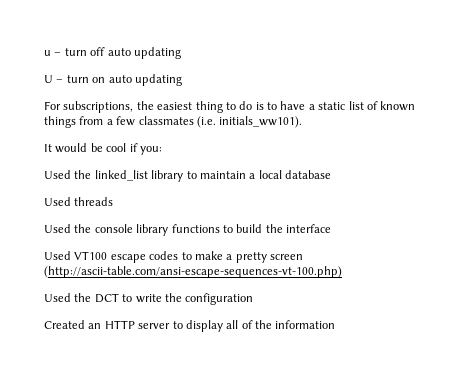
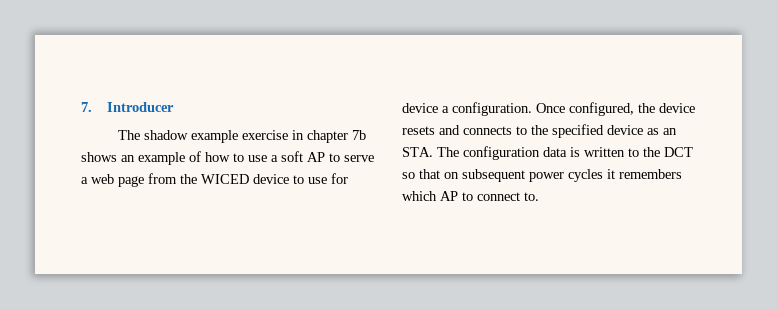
- u – turn off auto updating
- U – turn on auto updating
- For subscriptions, the easiest thing to do is to have a static list of known things from a few classmates (i.e. initials_ww101).
- It would be cool if you:
- Used the linked_list library to maintain a local database
- Used threads
- Used the console library functions to build the interface
- Used VT100 escape codes to make a pretty screen (http://ascii-table.com/ansi-escape-sequences-vt-100.php)
- Used the DCT to write the configuration
- Created an HTTP server to display all of the information
+ 7. Introducer
+ The shadow example exercise in chapter 7b shows an example of how to use a soft AP to serve a web page from the WICED device to use for device a configuration. Once configured, the device resets and connects to the specified device as an STA. The configuration data is written to the DCT so that on subsequent power cycles it remembers which AP to connect to.

